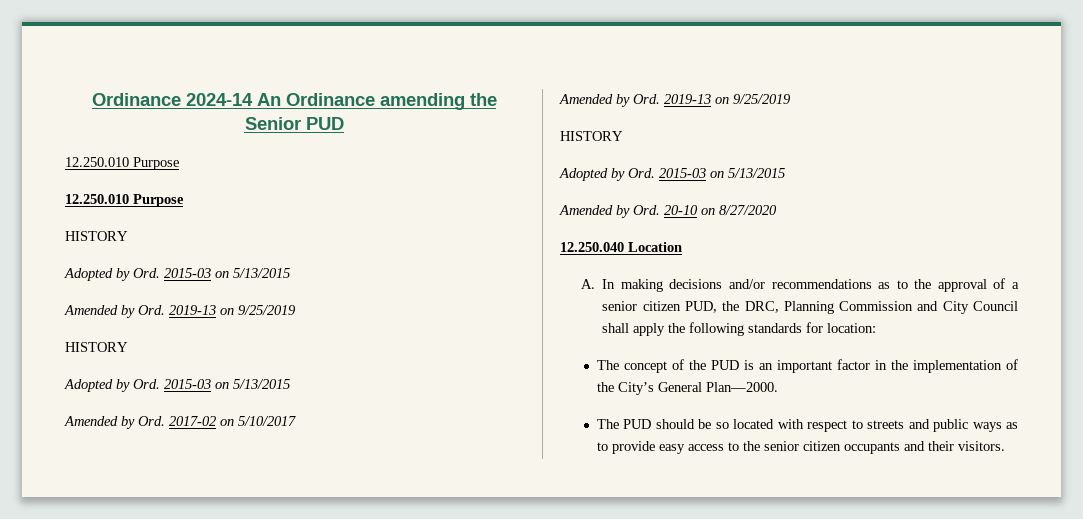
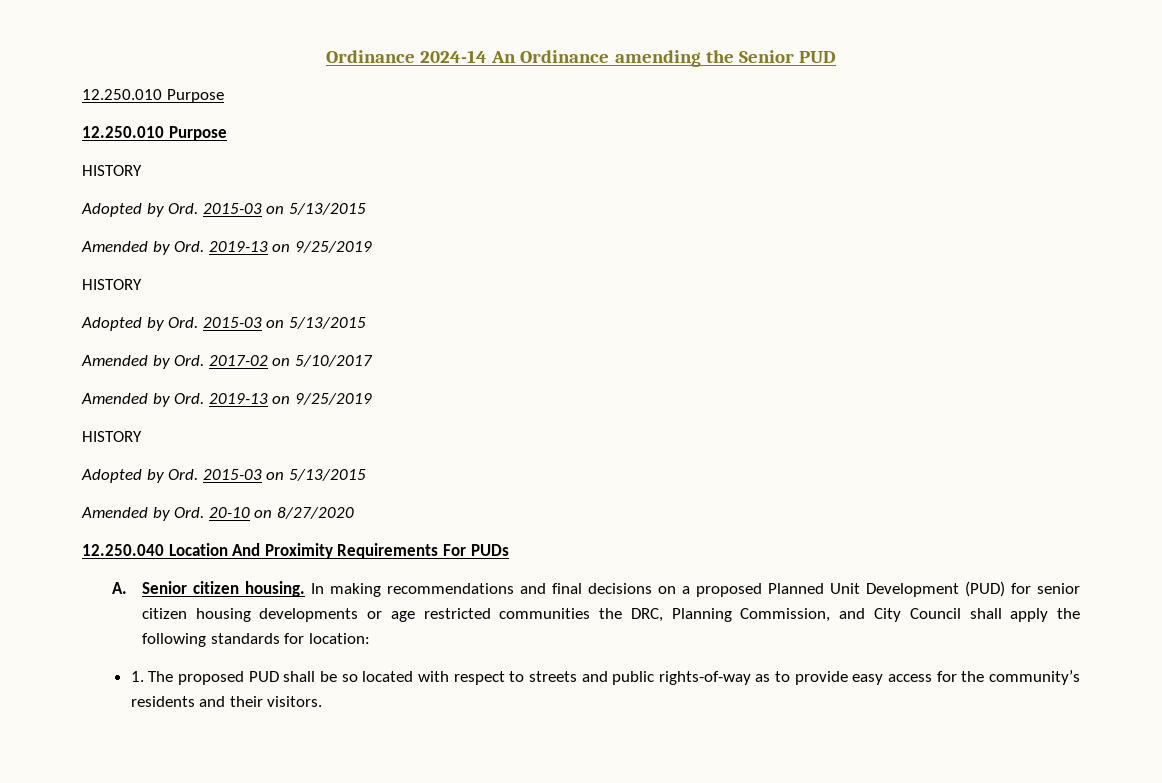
- 12.250.040 Location
- A. In making decisions and/or recommendations as to the approval of a senior citizen PUD, the DRC, Planning Commission and City Council shall apply the following standards for location:
+ 12.250.040 Location And Proximity Requirements For PUDs
+ A. Senior citizen housing. In making recommendations and final decisions on a proposed Planned Unit Development (PUD) for senior citizen housing developments or age restricted communities the DRC, Planning Commission, and City Council shall apply the following standards for location:
- The concept of the PUD is an important factor in the implementation of the City’s General Plan—2000.
- The PUD should be so located with respect to streets and public ways as to provide easy access to the senior citizen occupants and their visitors.
+ 1. The proposed PUD shall be so located with respect to streets and public rights-of-way as to provide easy access for the community’s residents and their visitors.

